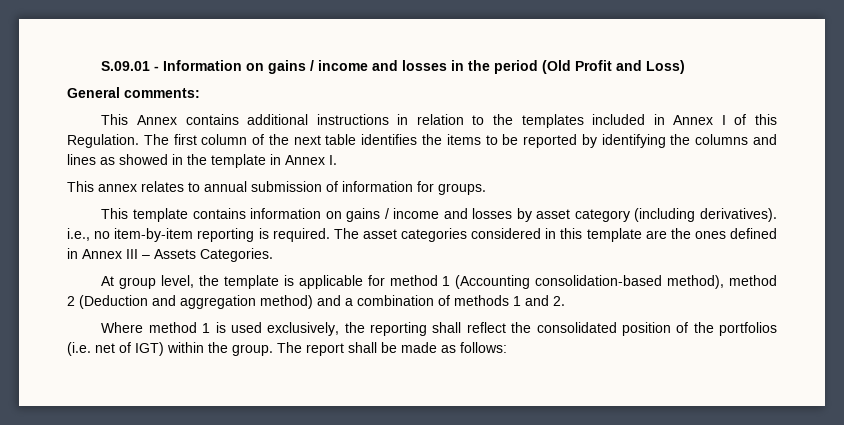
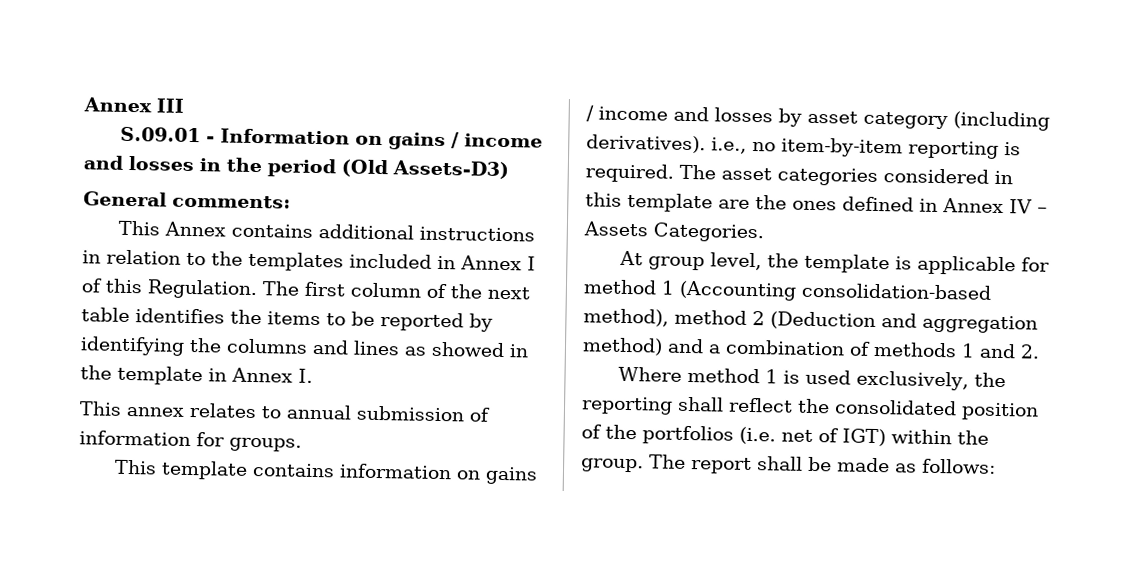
+ Annex III
- S.09.01 - Information on gains / income and losses in the period (Old Profit and Loss)
+ S.09.01 - Information on gains / income and losses in the period (Old Assets-D3)
- The asset categories considered in this template are the ones defined in Annex III – Assets Categories.
+ The asset categories considered in this template are the ones defined in Annex IV – Assets Categories.

